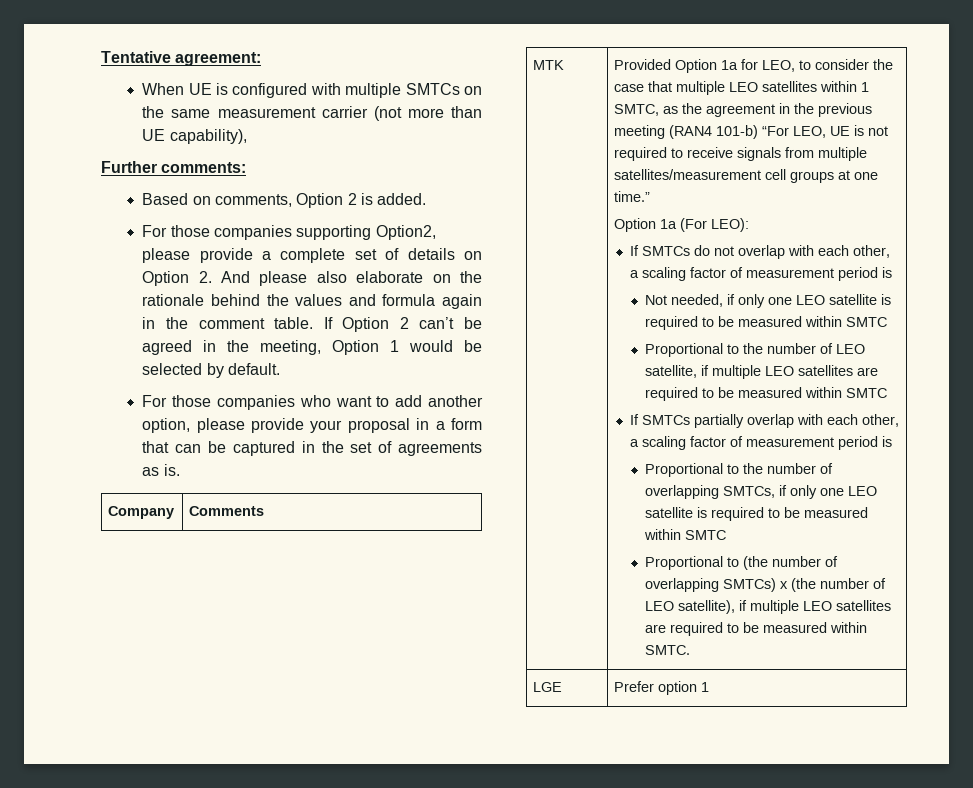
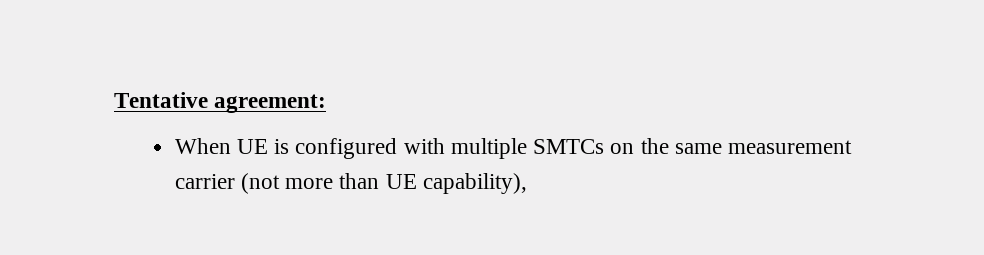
- Further comments:
- Based on comments, Option 2 is added.
- For those companies supporting Option2, please provide a complete set of details on Option 2. And please also elaborate on the rationale behind the values and formula again in the comment table. If Option 2 can’t be agreed in the meeting, Option 1 would be selected by default.
- For those companies who want to add another option, please provide your proposal in a form that can be captured in the set of agreements as is.
- Company | Comments
- MTK | Provided Option 1a for LEO, to consider the case that multiple LEO satellites within 1 SMTC, as the agreement in the previous meeting (RAN4 101-b) “For LEO, UE is not required to receive signals from multiple satellites/measurement cell groups at one time.”
- Option 1a (For LEO):
- If SMTCs do not overlap with each other, a scaling factor of measurement period is
- Not needed, if only one LEO satellite is required to be measured within SMTC
- Proportional to the number of LEO satellite, if multiple LEO satellites are required to be measured within SMTC
- If SMTCs partially overlap with each other, a scaling factor of measurement period is
- Proportional to the number of overlapping SMTCs, if only one LEO satellite is required to be measured within SMTC
- Proportional to (the number of overlapping SMTCs) x (the number of LEO satellite), if multiple LEO satellites are required to be measured within SMTC.
- LGE | Prefer option 1

